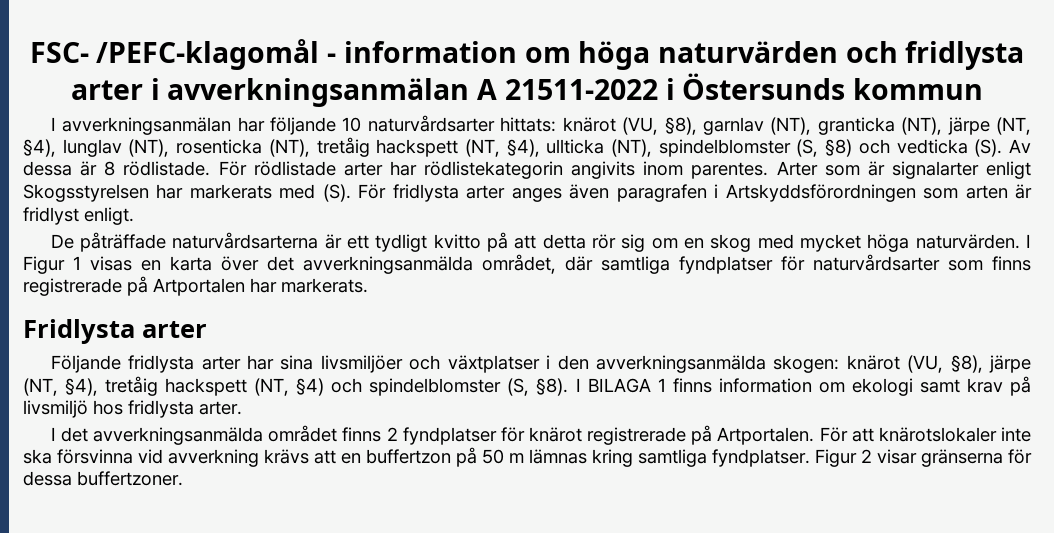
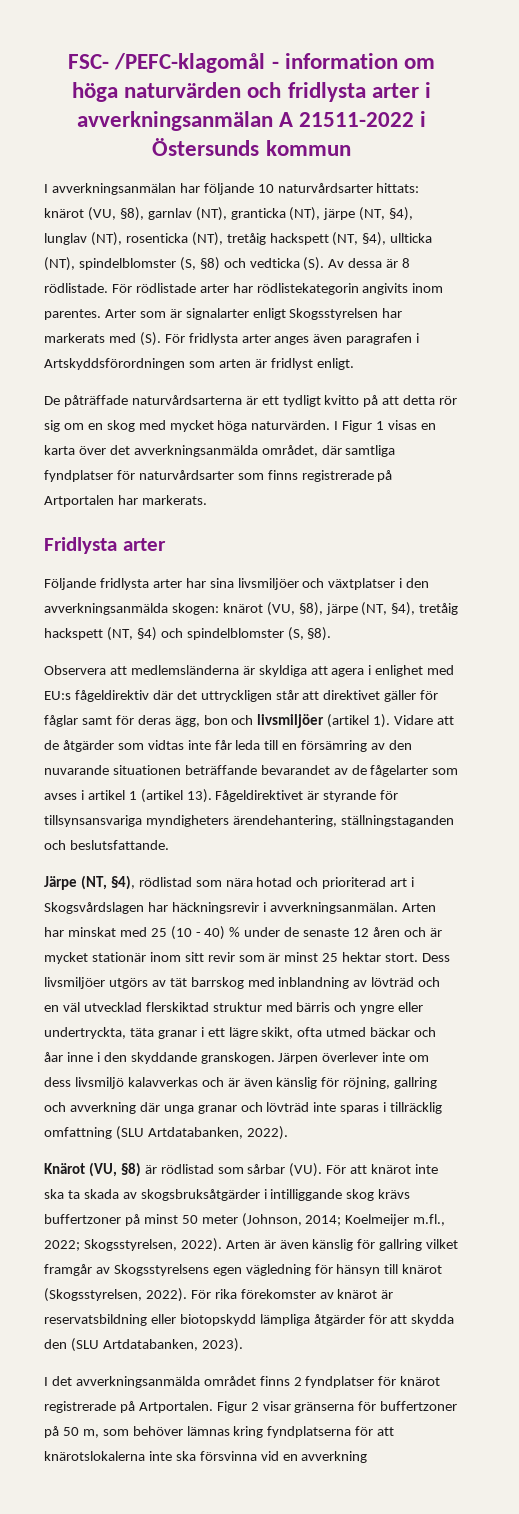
- Följande fridlysta arter har sina livsmiljöer och växtplatser i den avverkningsanmälda skogen: knärot (VU, §8), järpe (NT, §4), tretåig hackspett (NT, §4) och spindelblomster (S, §8). I BILAGA 1 finns information om ekologi samt krav på livsmiljö hos fridlysta arter.
+ Följande fridlysta arter har sina livsmiljöer och växtplatser i den avverkningsanmälda skogen: knärot (VU, §8), järpe (NT, §4), tretåig hackspett (NT, §4) och spindelblomster (S, §8).
+ Observera att medlemsländerna är skyldiga att agera i enlighet med EU:s fågeldirektiv där det uttryckligen står att direktivet gäller för fåglar samt för deras ägg, bon och livsmiljöer (artikel 1). Vidare att de åtgärder som vidtas inte får leda till en försämring av den nuvarande situationen beträffande bevarandet av de fågelarter som avses i artikel 1 (artikel 13). Fågeldirektivet är styrande för tillsynsansvariga myndigheters ärendehantering, ställningstaganden och beslutsfattande.
+ Järpe (NT, §4), rödlistad som nära hotad och prioriterad art i Skogsvårdslagen har häckningsrevir i avverkningsanmälan. Arten har minskat med 25 (10 - 40) % under de senaste 12 åren och är mycket stationär inom sitt revir som är minst 25 hektar stort. Dess livsmiljöer utgörs av tät barrskog med inblandning av lövträd och en väl utvecklad flerskiktad struktur med bärris och yngre eller undertryckta, täta granar i ett lägre skikt, ofta utmed bäckar och åar inne i den skyddande granskogen. Järpen överlever inte om dess livsmiljö kalavverkas och är även känslig för röjning, gallring och avverkning där unga granar och lövträd inte sparas i tillräcklig omfattning (SLU Artdatabanken, 2022).
+ Knärot (VU, §8) är rödlistad som sårbar (VU). För att knärot inte ska ta skada av skogsbruksåtgärder i intilliggande skog krävs buffertzoner på minst 50 meter (Johnson, 2014; Koelmeijer m.fl., 2022; Skogsstyrelsen, 2022). Arten är även känslig för gallring vilket framgår av Skogsstyrelsens egen vägledning för hänsyn till knärot (Skogsstyrelsen, 2022). För rika förekomster av knärot är reservatsbildning eller biotopskydd lämpliga åtgärder för att skydda den (SLU Artdatabanken, 2023).
- För att knärotslokaler inte ska försvinna vid avverkning krävs att en buffertzon på 50 m lämnas kring samtliga fyndplatser.
- Figur 2 visar gränserna för dessa buffertzoner.
+ Figur 2 visar gränserna för buffertzoner på 50 m, som behöver lämnas kring fyndplatserna för att knärotslokalerna inte ska försvinna vid en avverkning

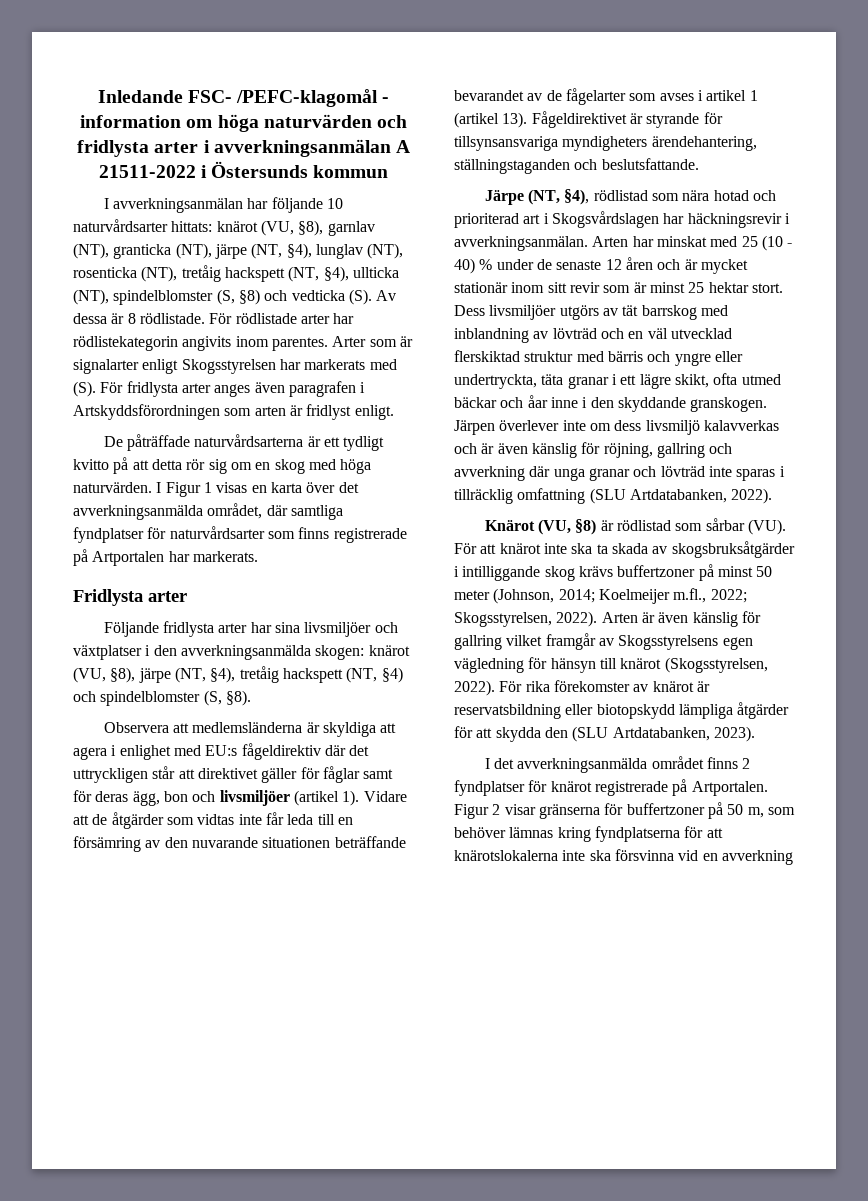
- FSC- /PEFC-klagomål - information om höga naturvärden och fridlysta arter i avverkningsanmälan A 21511-2022 i Östersunds kommun
+ Inledande FSC- /PEFC-klagomål - information om höga naturvärden och fridlysta arter i avverkningsanmälan A 21511-2022 i Östersunds kommun
- De påträffade naturvårdsarterna är ett tydligt kvitto på att detta rör sig om en skog med mycket höga naturvärden.
+ De påträffade naturvårdsarterna är ett tydligt kvitto på att detta rör sig om en skog med höga naturvärden.

